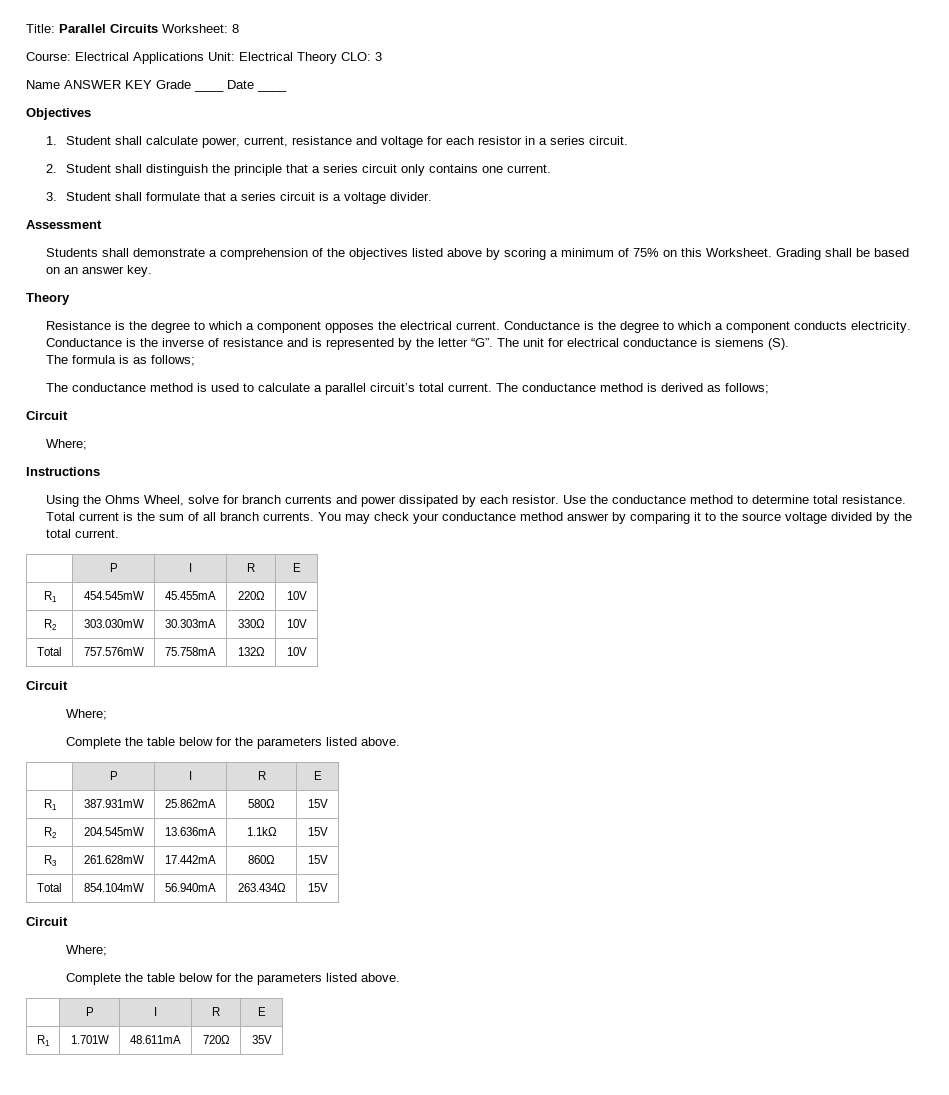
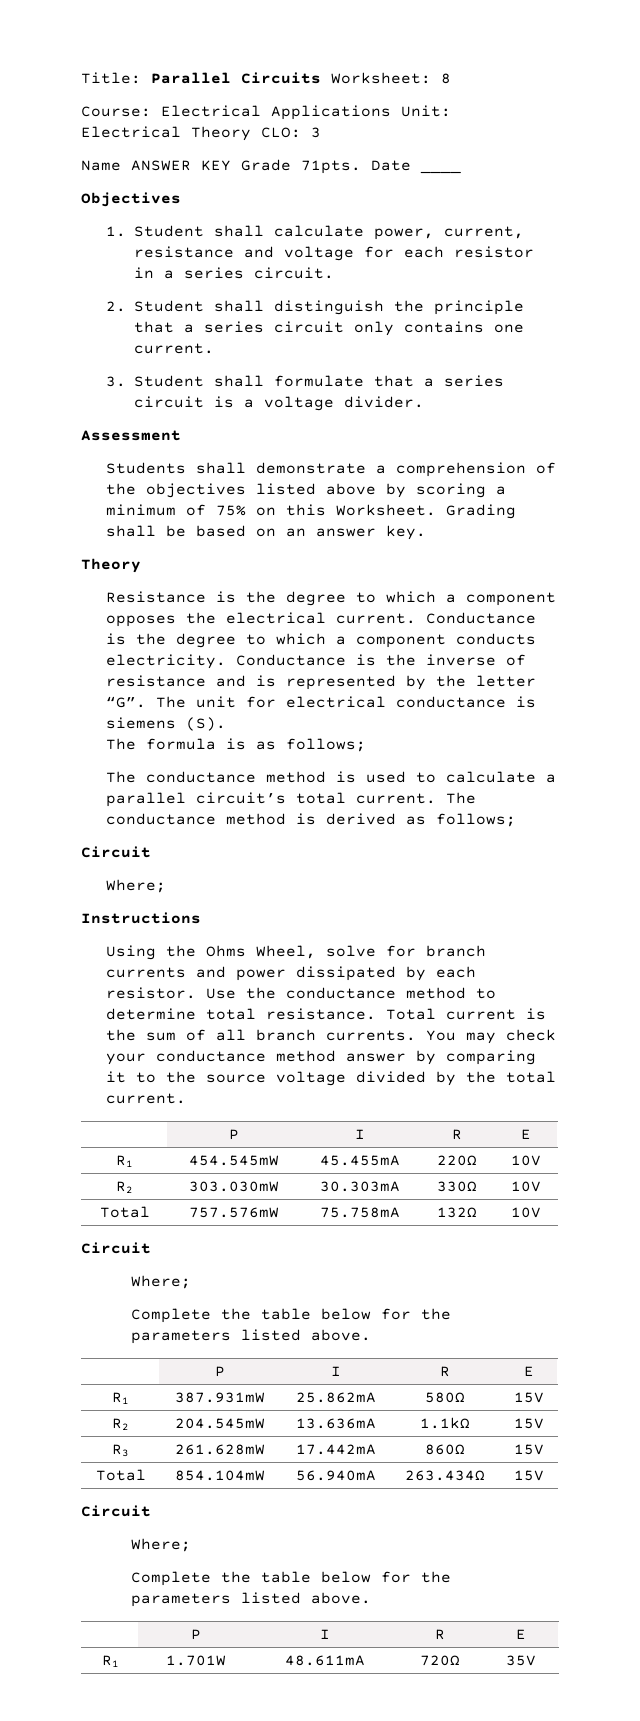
- Name ANSWER KEY Grade ____ Date ____
+ Name ANSWER KEY Grade 71pts. Date ____

